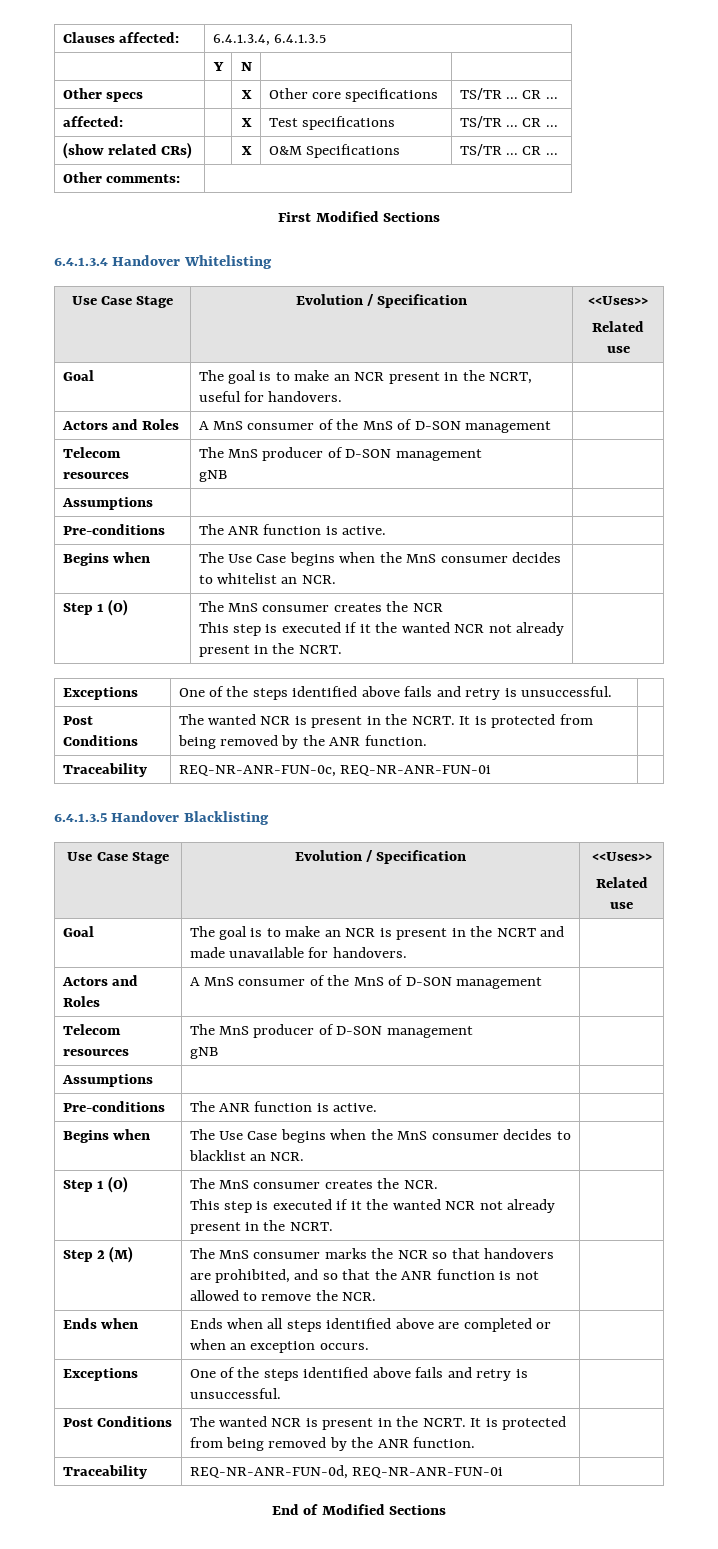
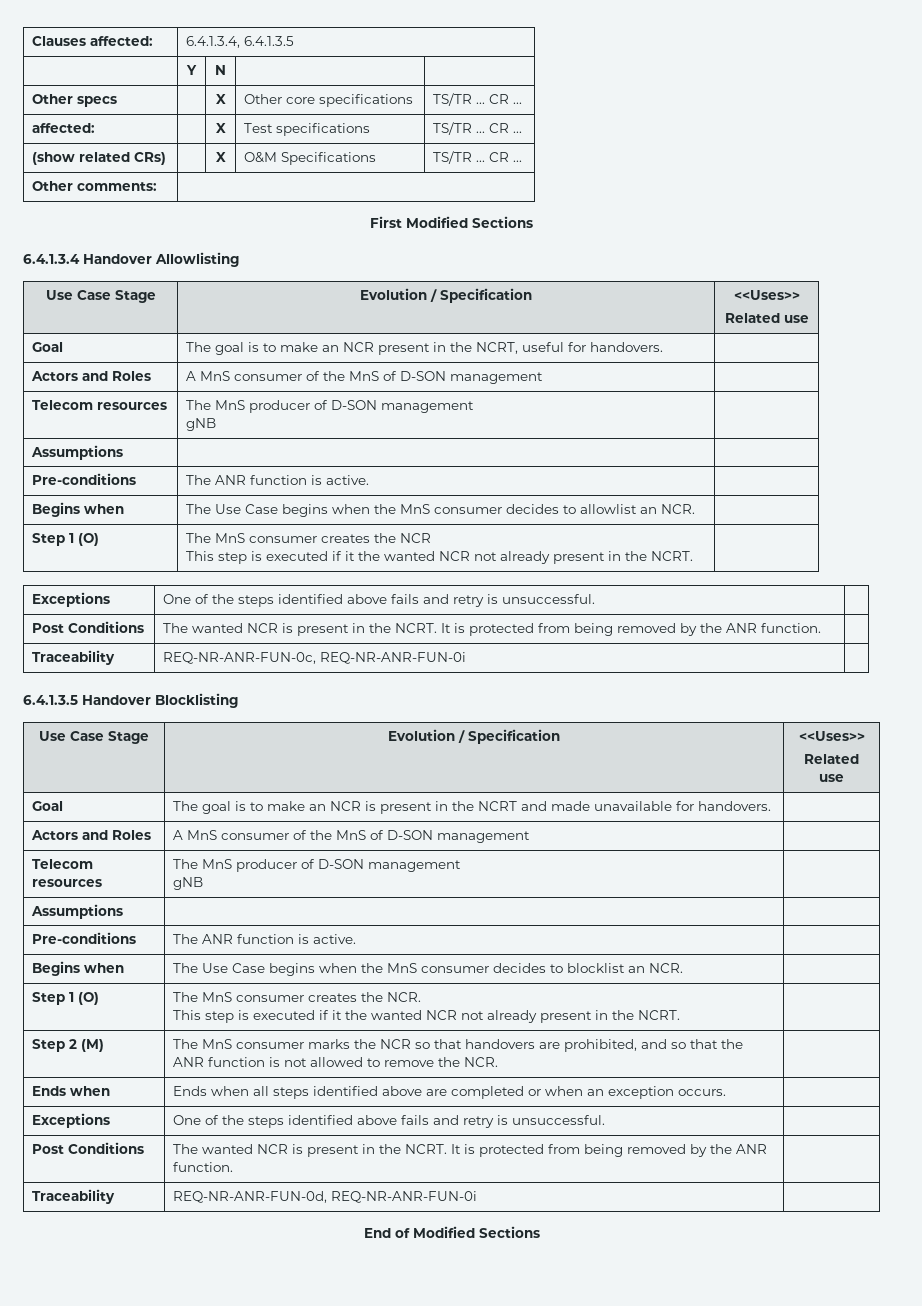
- 6.4.1.3.4 Handover Whitelisting
+ 6.4.1.3.4 Handover Allowlisting
- Begins when | The Use Case begins when the MnS consumer decides to whitelist an NCR. |
+ Begins when | The Use Case begins when the MnS consumer decides to allowlist an NCR. |
- 6.4.1.3.5 Handover Blacklisting
+ 6.4.1.3.5 Handover Blocklisting
- Begins when | The Use Case begins when the MnS consumer decides to blacklist an NCR. |
+ Begins when | The Use Case begins when the MnS consumer decides to blocklist an NCR. |

